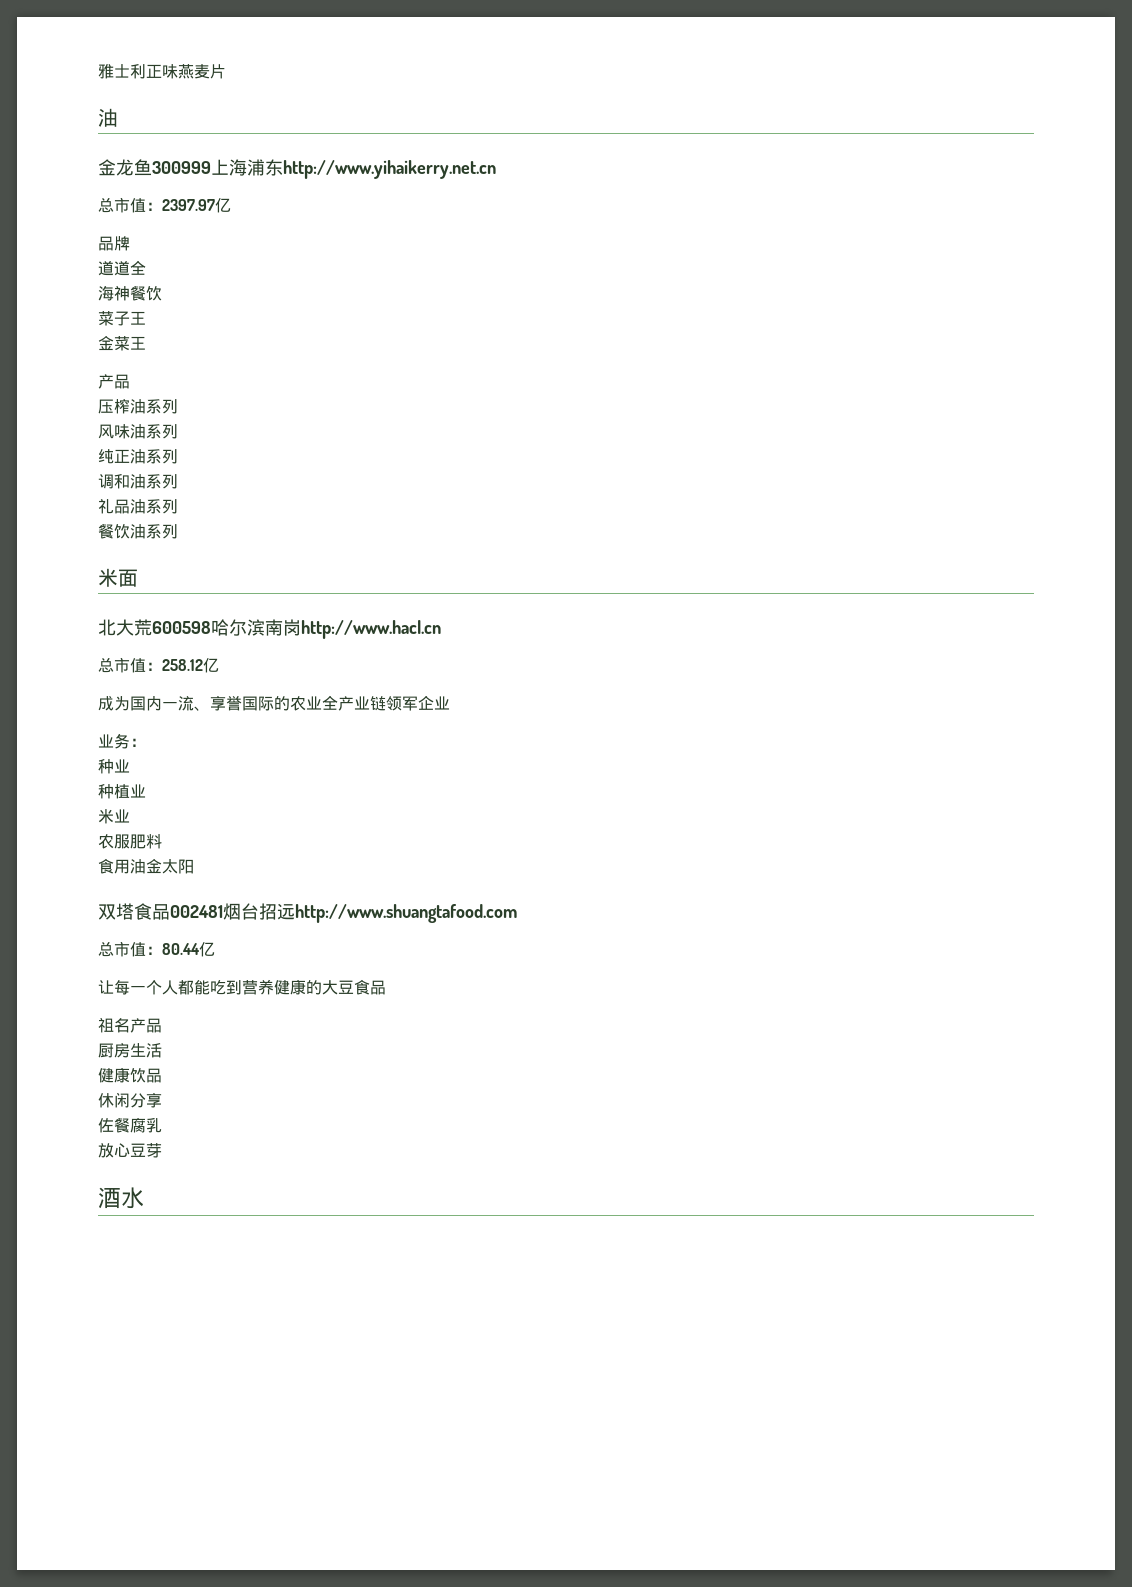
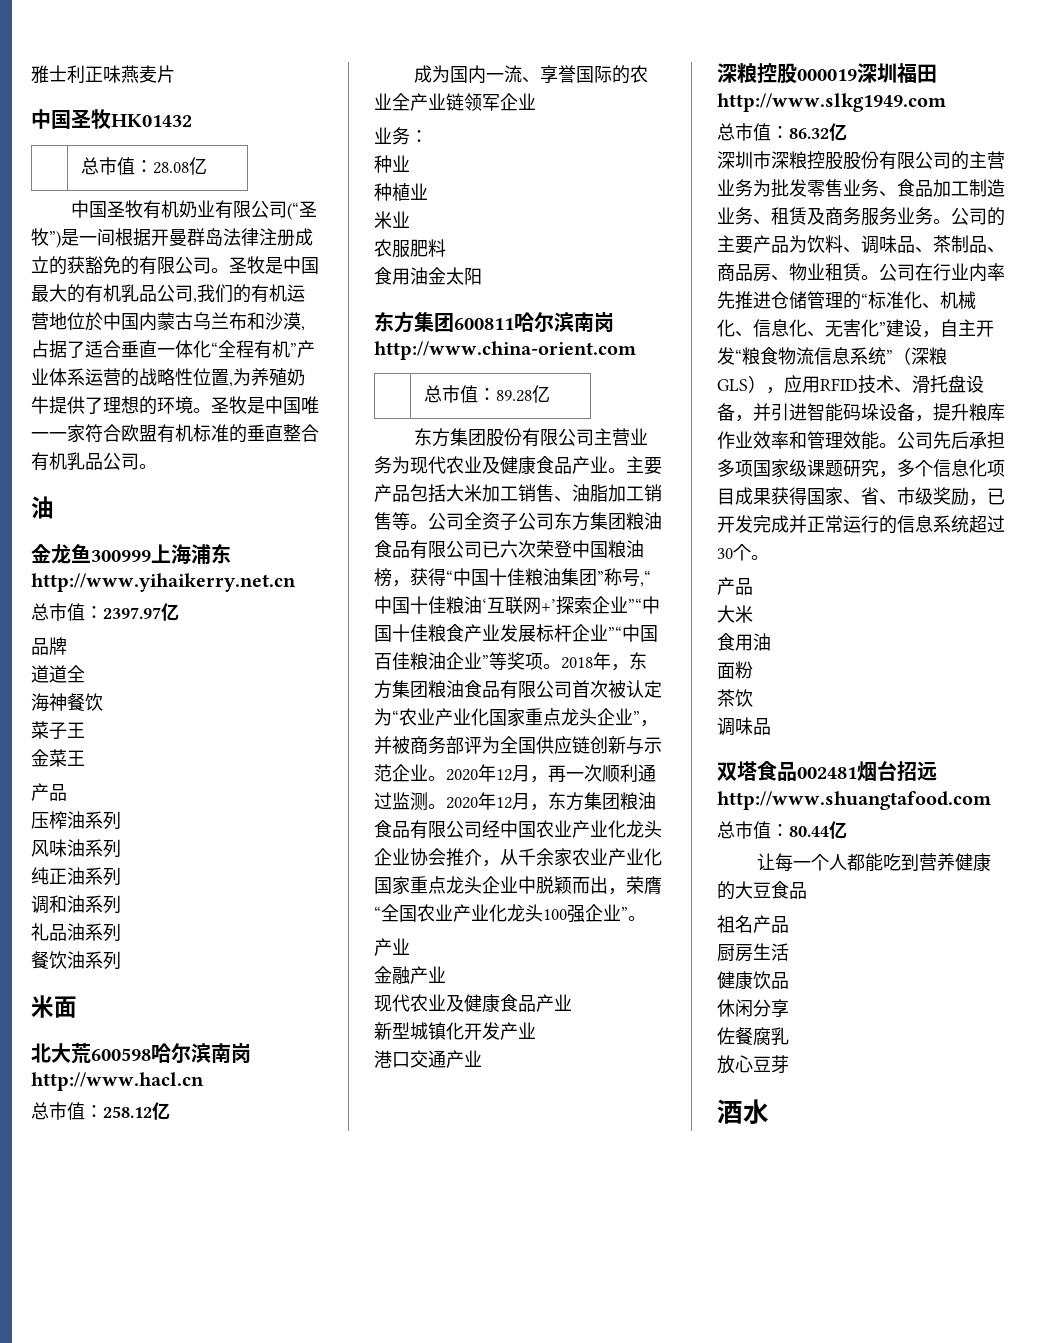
+ 中国圣牧HK01432
+ | 总市值：28.08亿
+ 中国圣牧有机奶业有限公司(“圣牧”)是一间根据开曼群岛法律注册成立的获豁免的有限公司。圣牧是中国最大的有机乳品公司,我们的有机运营地位於中国内蒙古乌兰布和沙漠,占据了适合垂直一体化“全程有机”产业体系运营的战略性位置,为养殖奶牛提供了理想的环境。圣牧是中国唯一一家符合欧盟有机标准的垂直整合有机乳品公司。
+ 东方集团600811哈尔滨南岗http://www.china-orient.com
+ | 总市值：89.28亿
+ 东方集团股份有限公司主营业务为现代农业及健康食品产业。主要产品包括大米加工销售、油脂加工销售等。公司全资子公司东方集团粮油食品有限公司已六次荣登中国粮油榜，获得“中国十佳粮油集团”称号,“中国十佳粮油‘互联网+’探索企业”“中国十佳粮食产业发展标杆企业”“中国百佳粮油企业”等奖项。2018年，东方集团粮油食品有限公司首次被认定为“农业产业化国家重点龙头企业”，并被商务部评为全国供应链创新与示范企业。2020年12月，再一次顺利通过监测。2020年12月，东方集团粮油食品有限公司经中国农业产业化龙头企业协会推介，从千余家农业产业化国家重点龙头企业中脱颖而出，荣膺“全国农业产业化龙头100强企业”。
+ 产业
+ 金融产业
+ 现代农业及健康食品产业
+ 新型城镇化开发产业
+ 港口交通产业
+ 深粮控股000019深圳福田http://www.slkg1949.com
+ 总市值：86.32亿
+ 深圳市深粮控股股份有限公司的主营业务为批发零售业务、食品加工制造业务、租赁及商务服务业务。公司的主要产品为饮料、调味品、茶制品、商品房、物业租赁。公司在行业内率先推进仓储管理的“标准化、机械化、信息化、无害化”建设，自主开发“粮食物流信息系统”（深粮GLS），应用RFID技术、滑托盘设备，并引进智能码垛设备，提升粮库作业效率和管理效能。公司先后承担多项国家级课题研究，多个信息化项目成果获得国家、省、市级奖励，已开发完成并正常运行的信息系统超过30个。
+ 产品
+ 大米
+ 食用油
+ 面粉
+ 茶饮
+ 调味品

